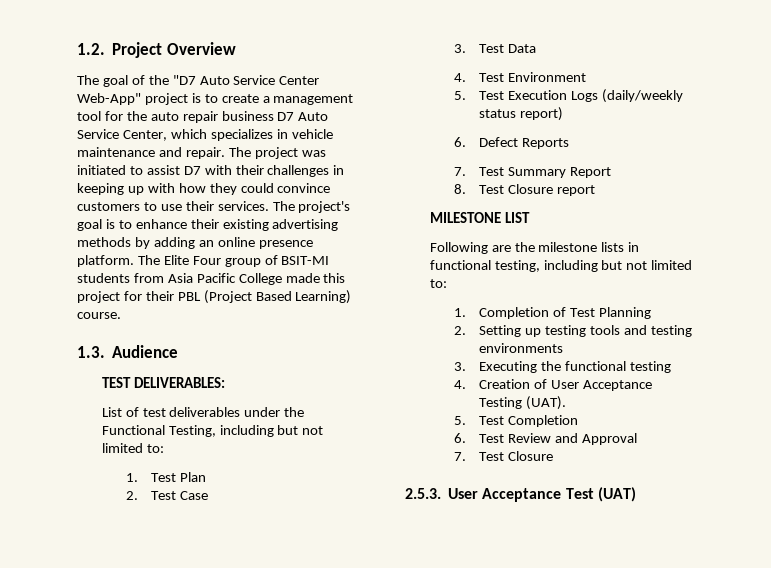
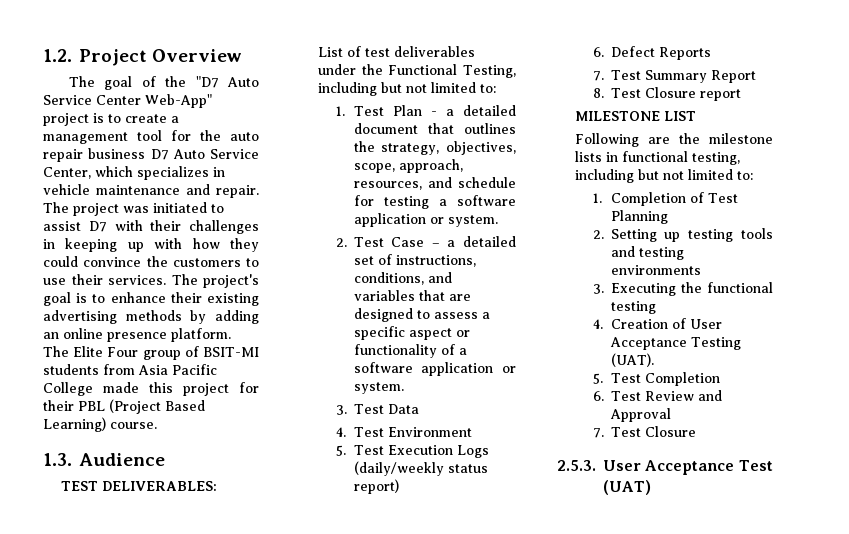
- The project was initiated to assist D7 with their challenges in keeping up with how they could convince customers to use their services.
+ The project was initiated to assist D7 with their challenges in keeping up with how they could convince the customers to use their services.
- 1. Test Plan
- 2. Test Case
+ 1. Test Plan - a detailed document that outlines the strategy, objectives, scope, approach, resources, and schedule for testing a software application or system.
+ 2. Test Case – a detailed set of instructions, conditions, and variables that are designed to assess a specific aspect or functionality of a software application or system.

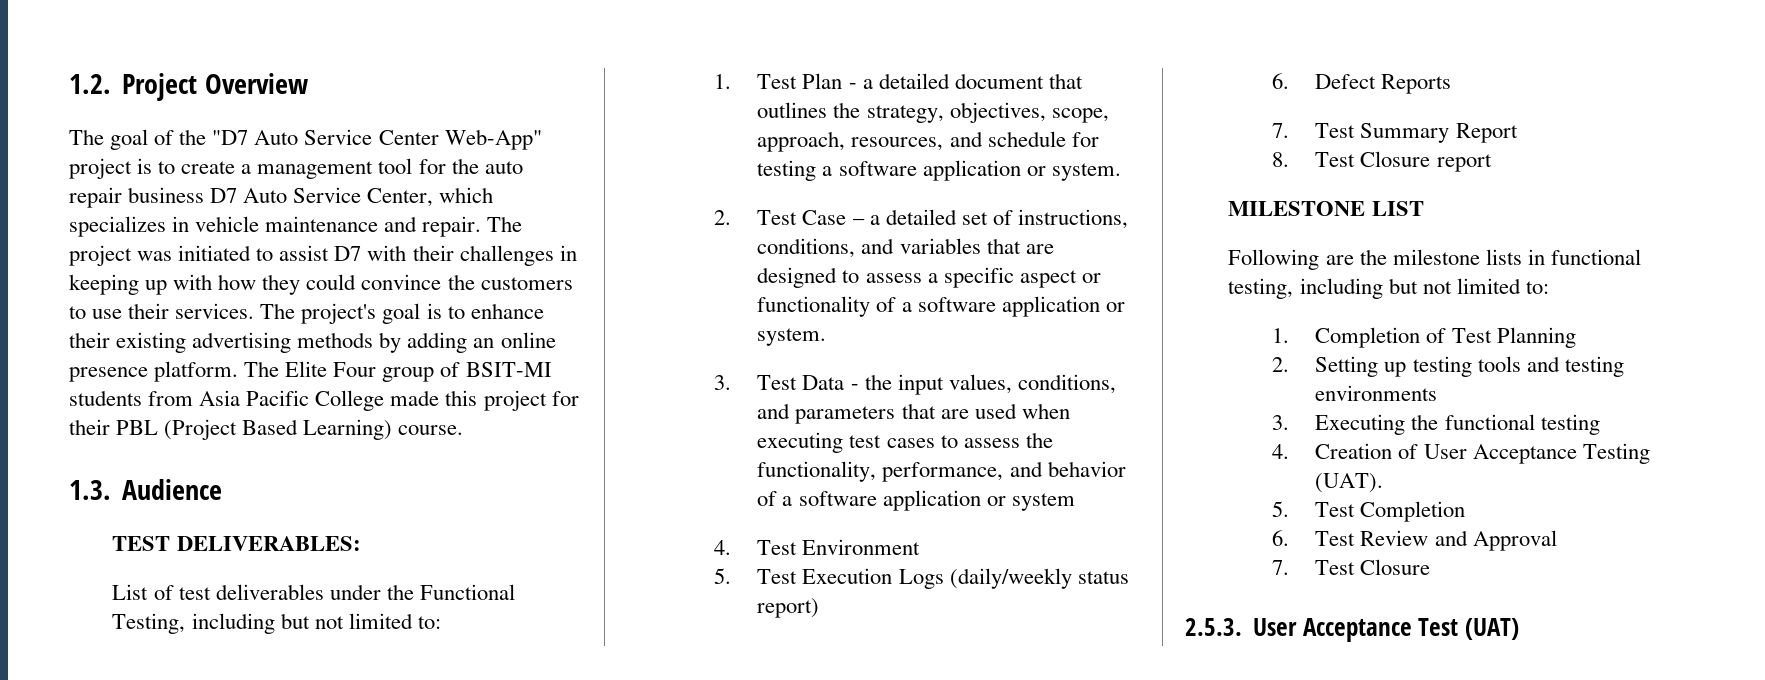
- 3. Test Data
+ 3. Test Data - the input values, conditions, and parameters that are used when executing test cases to assess the functionality, performance, and behavior of a software application or system

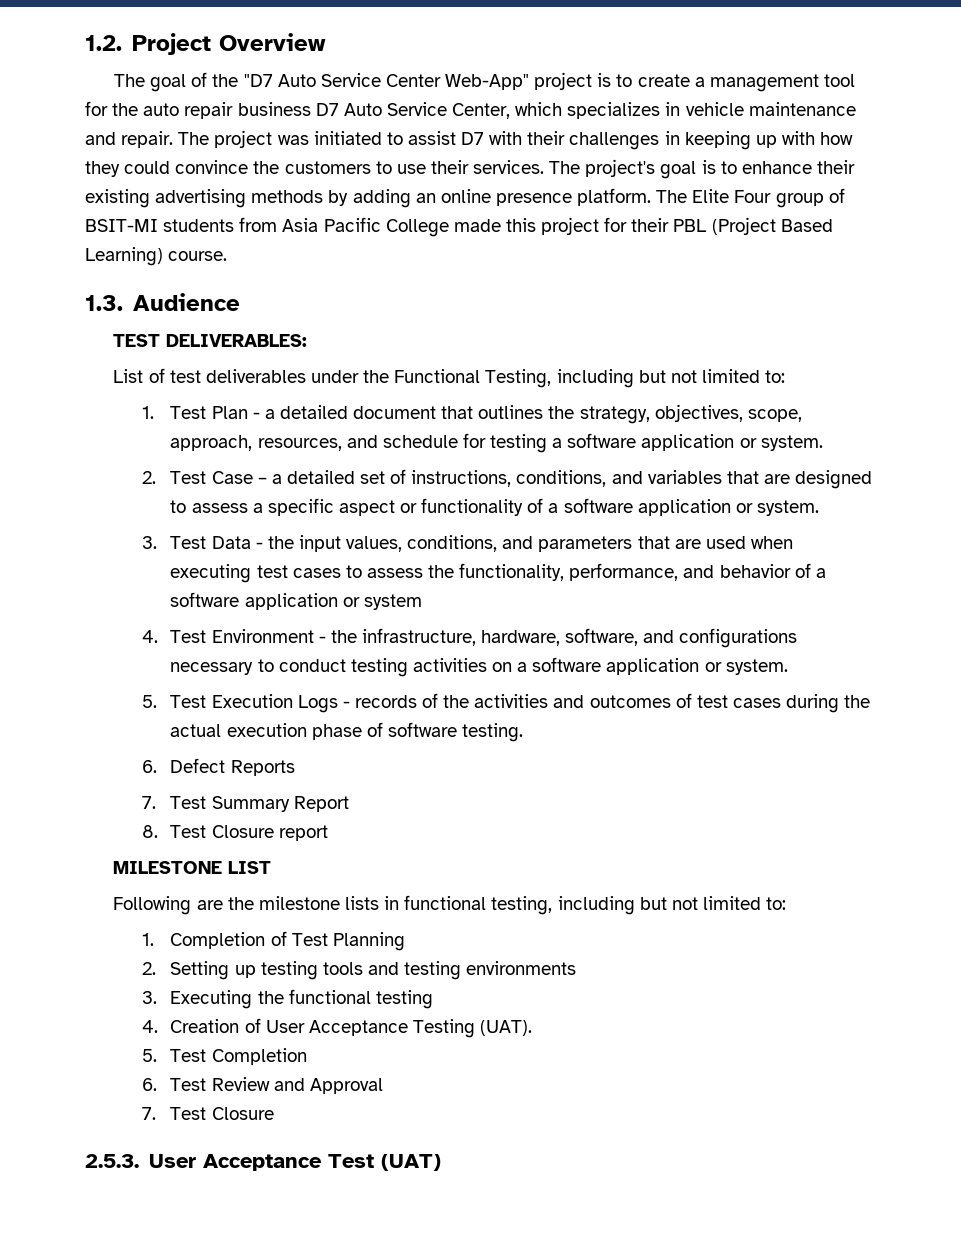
- 4. Test Environment
- 5. Test Execution Logs (daily/weekly status report)
+ 4. Test Environment - the infrastructure, hardware, software, and configurations necessary to conduct testing activities on a software application or system.
+ 5. Test Execution Logs - records of the activities and outcomes of test cases during the actual execution phase of software testing.

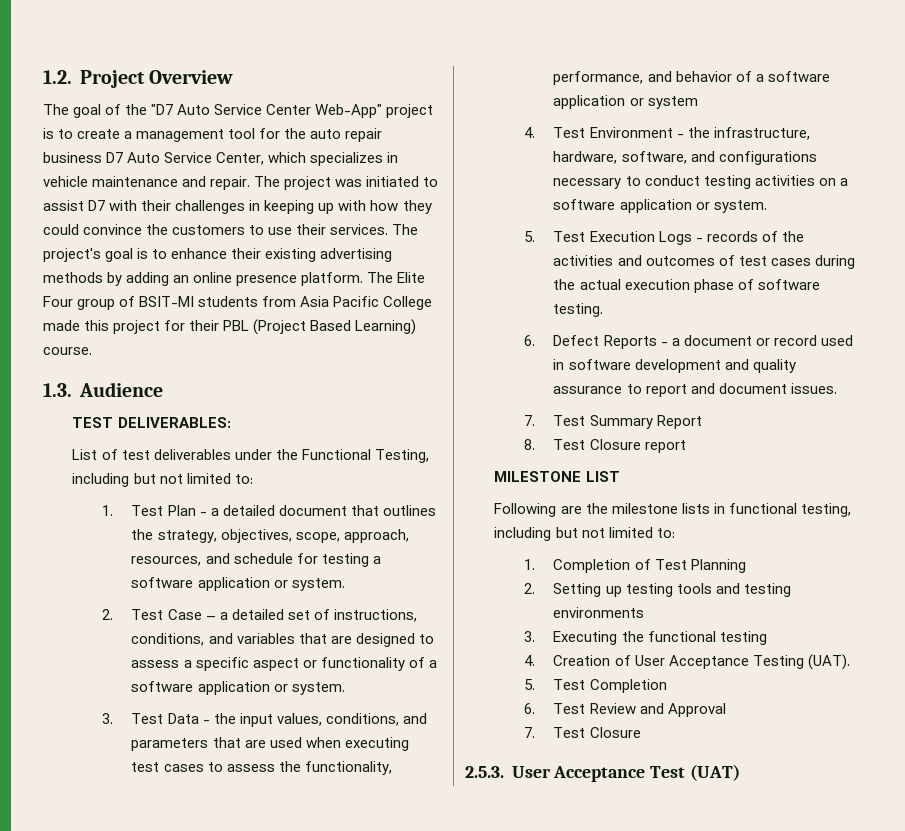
- 6. Defect Reports
+ 6. Defect Reports - a document or record used in software development and quality assurance to report and document issues.

